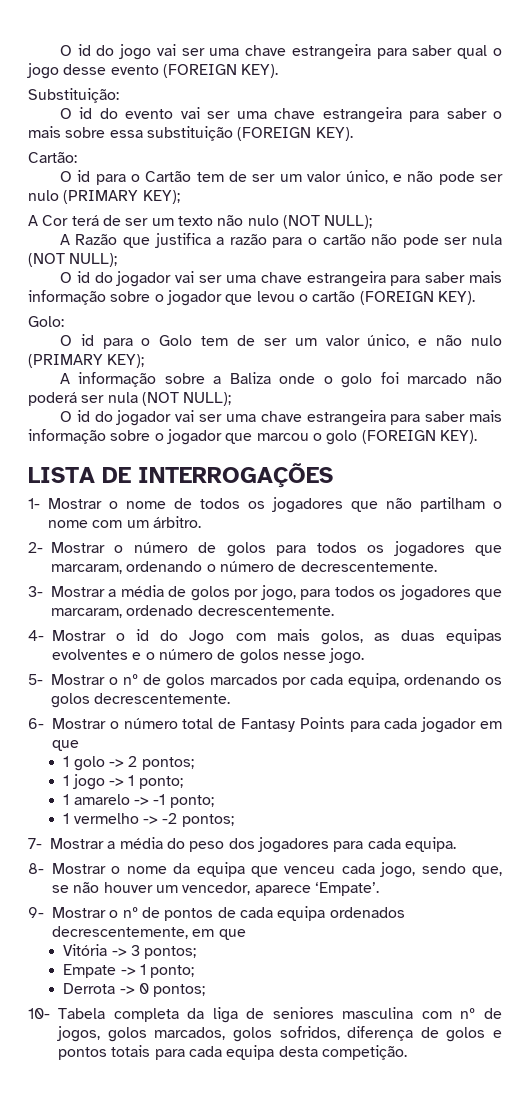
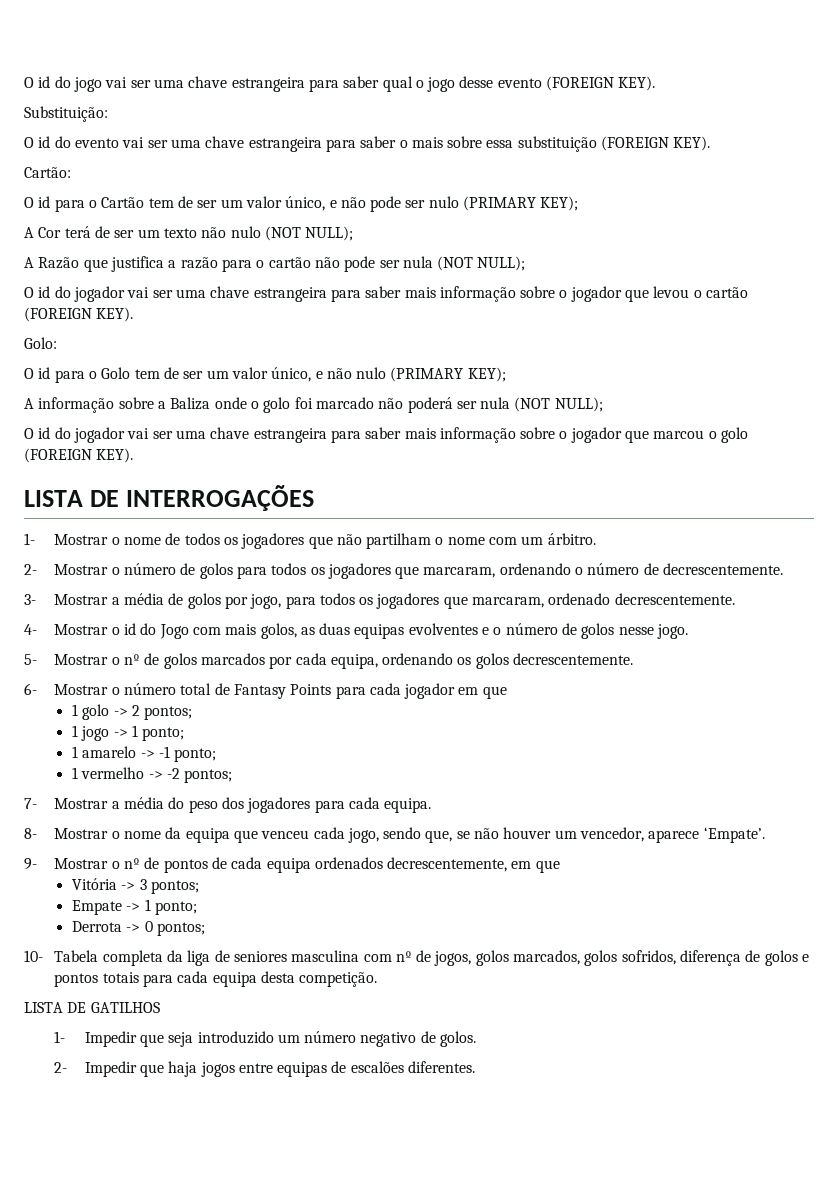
+ LISTA DE GATILHOS
+ 1- Impedir que seja introduzido um número negativo de golos.
+ 2- Impedir que haja jogos entre equipas de escalões diferentes.

